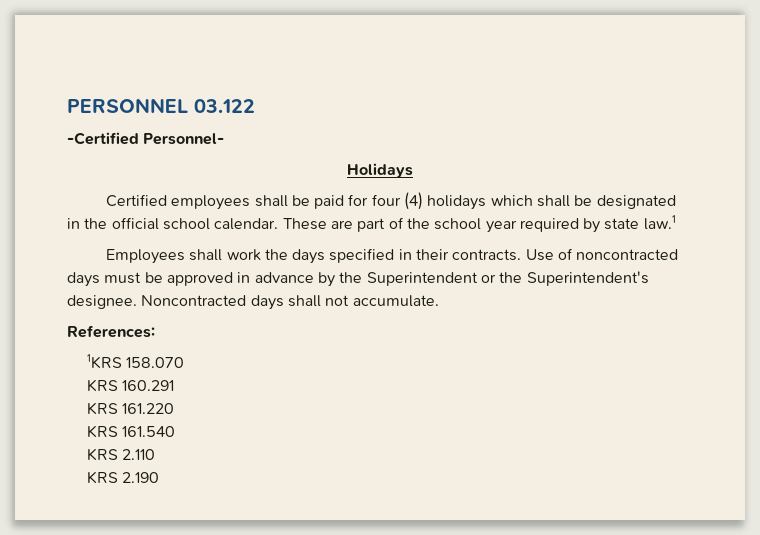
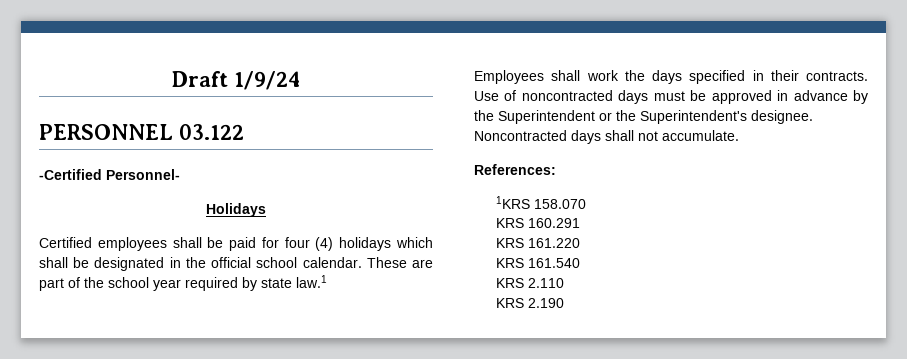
+ Draft 1/9/24

